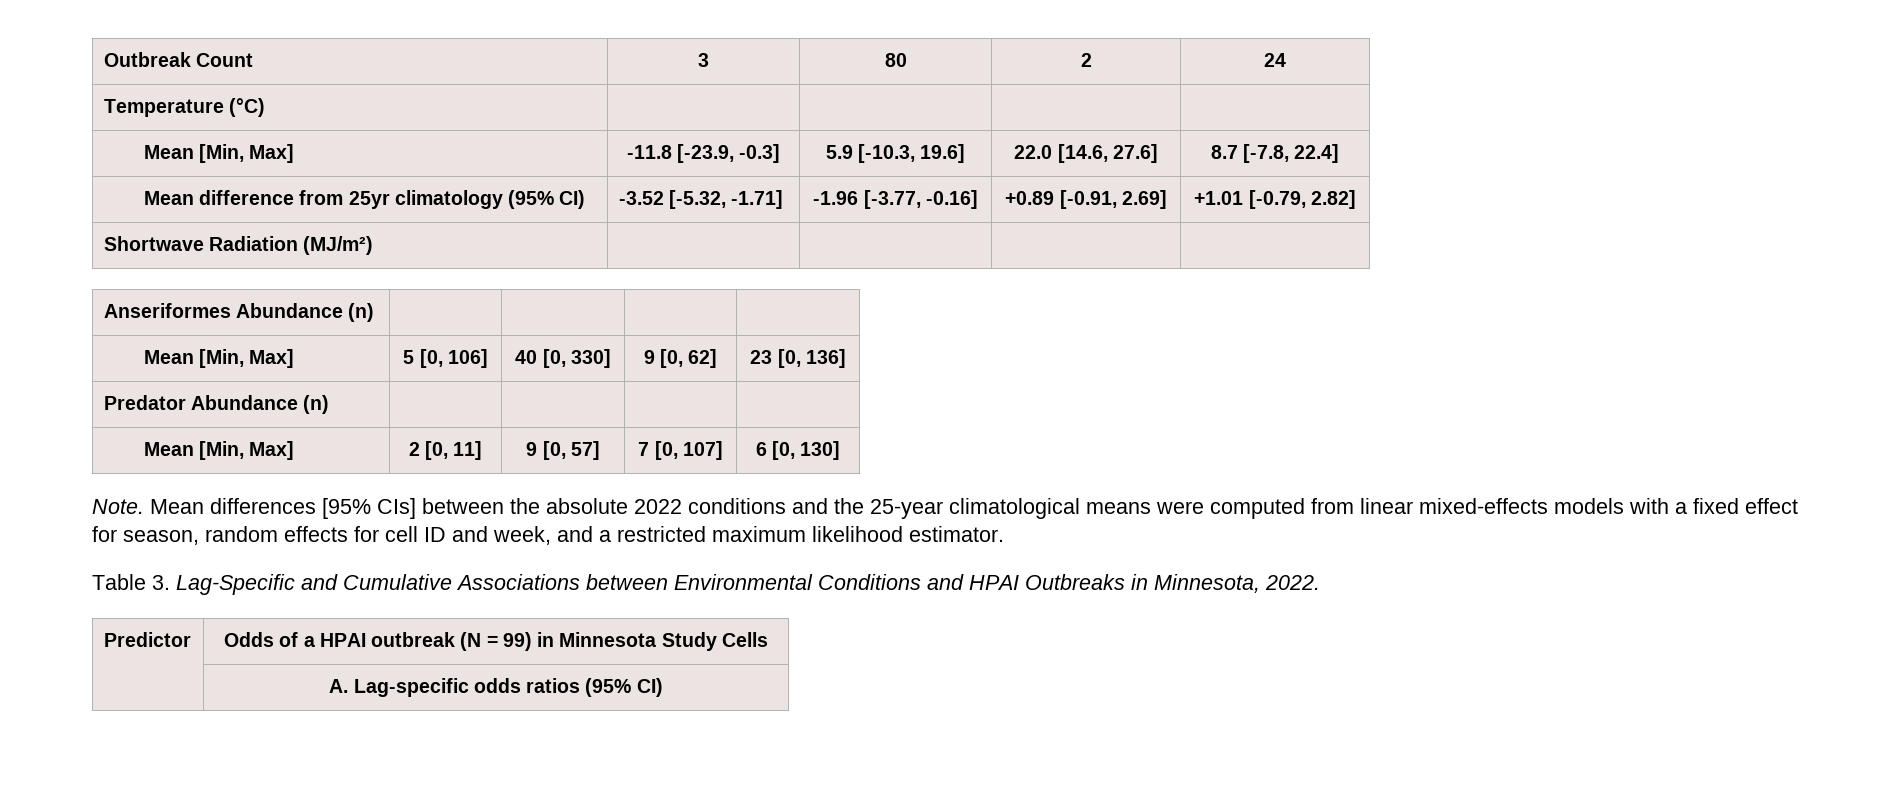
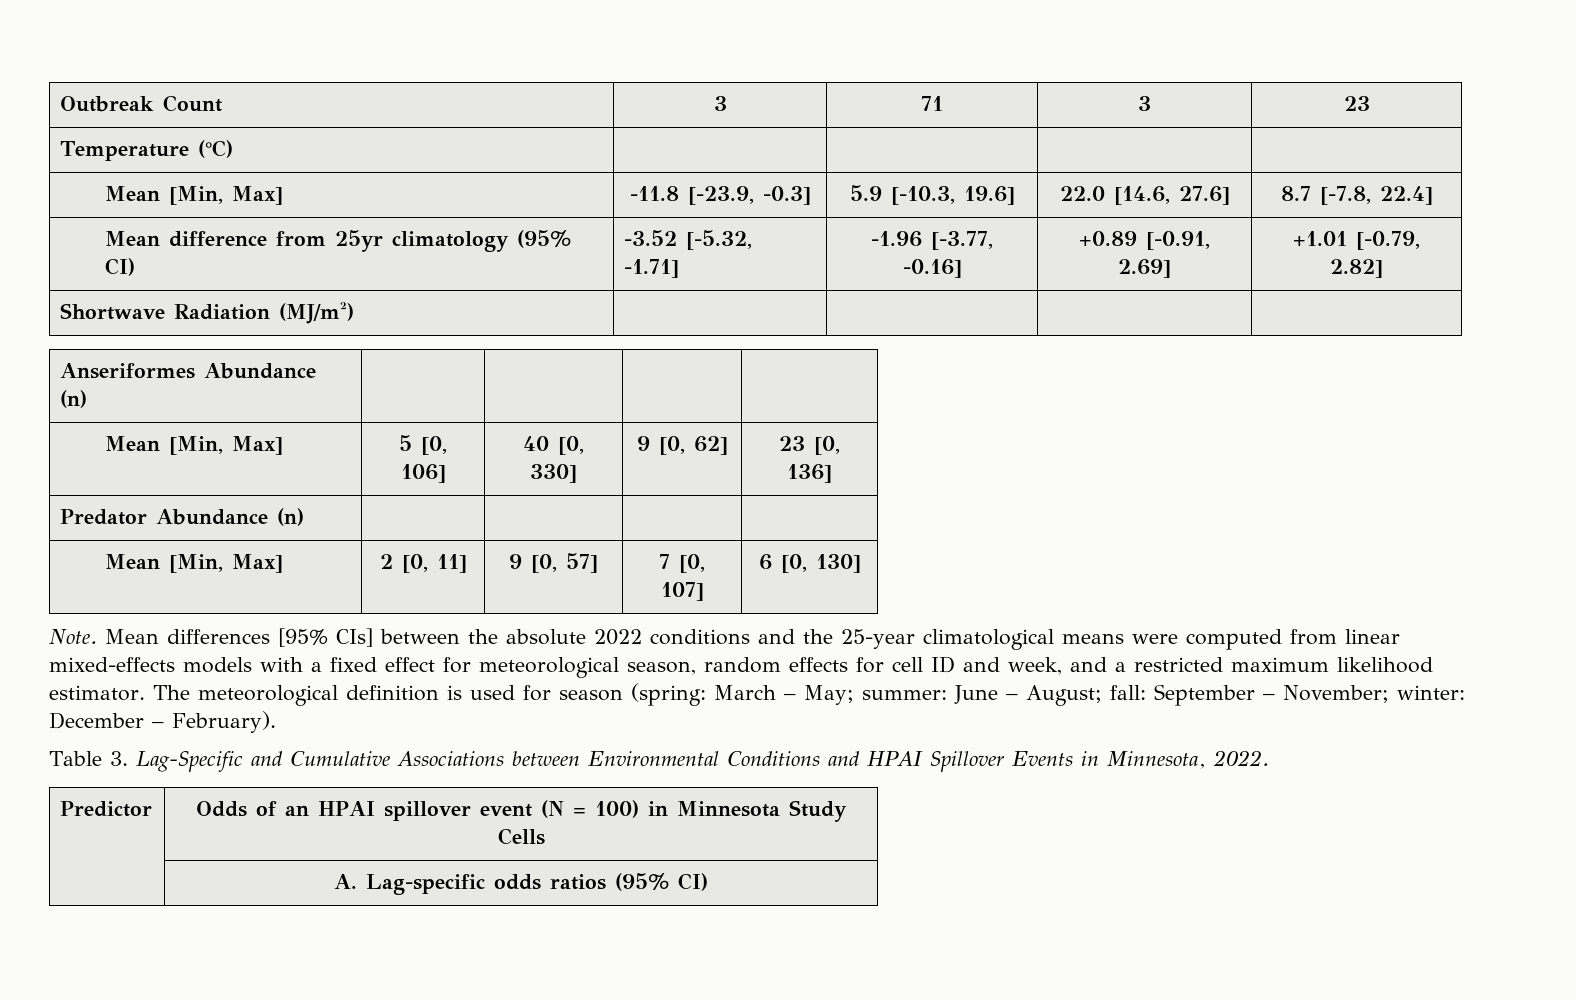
- Outbreak Count | 3 | 80 | 2 | 24
+ Outbreak Count | 3 | 71 | 3 | 23
- Mean differences [95% CIs] between the absolute 2022 conditions and the 25-year climatological means were computed from linear mixed-effects models with a fixed effect for season, random effects for cell ID and week, and a restricted maximum likelihood estimator.
+ Mean differences [95% CIs] between the absolute 2022 conditions and the 25-year climatological means were computed from linear mixed-effects models with a fixed effect for meteorological season, random effects for cell ID and week, and a restricted maximum likelihood estimator. The meteorological definition is used for season (spring: March – May; summer: June – August; fall: September – November; winter: December – February).
- Table 3. Lag-Specific and Cumulative Associations between Environmental Conditions and HPAI Outbreaks in Minnesota, 2022.
+ Table 3. Lag-Specific and Cumulative Associations between Environmental Conditions and HPAI Spillover Events in Minnesota, 2022.
- Predictor | Odds of a HPAI outbreak (N = 99) in Minnesota Study Cells
+ Predictor | Odds of an HPAI spillover event (N = 100) in Minnesota Study Cells

